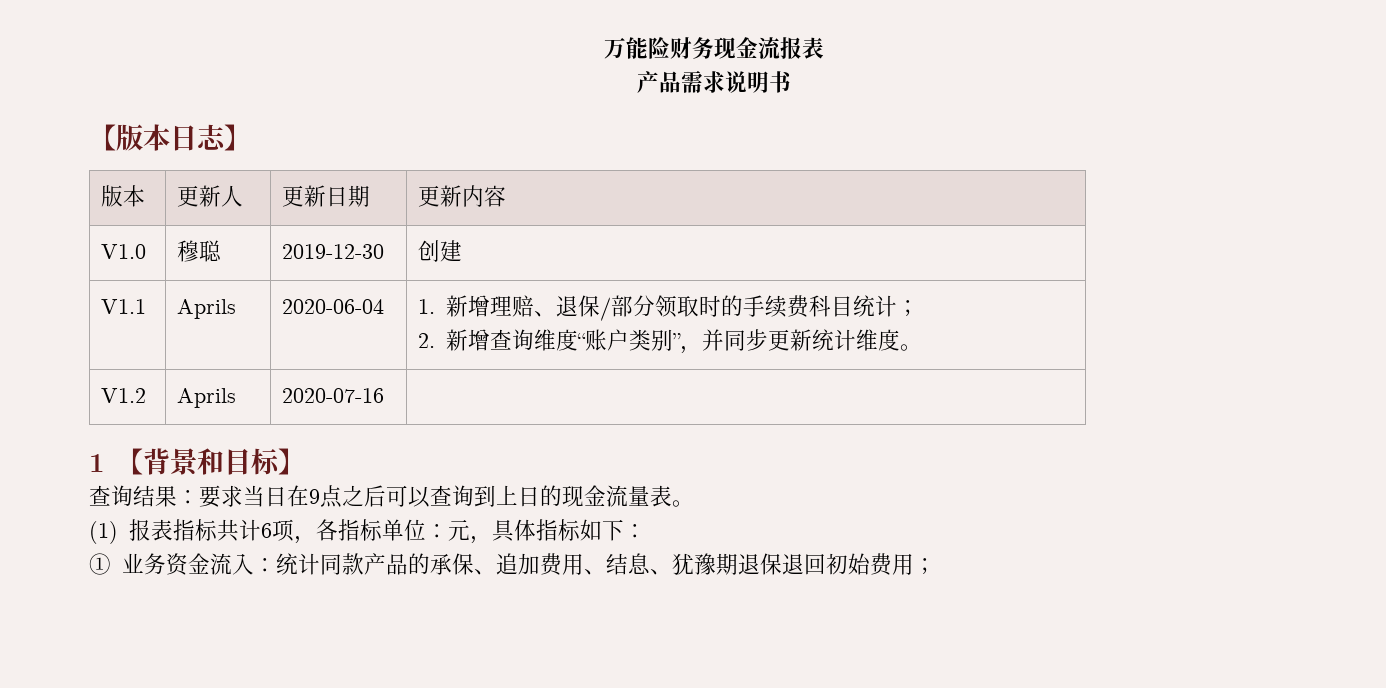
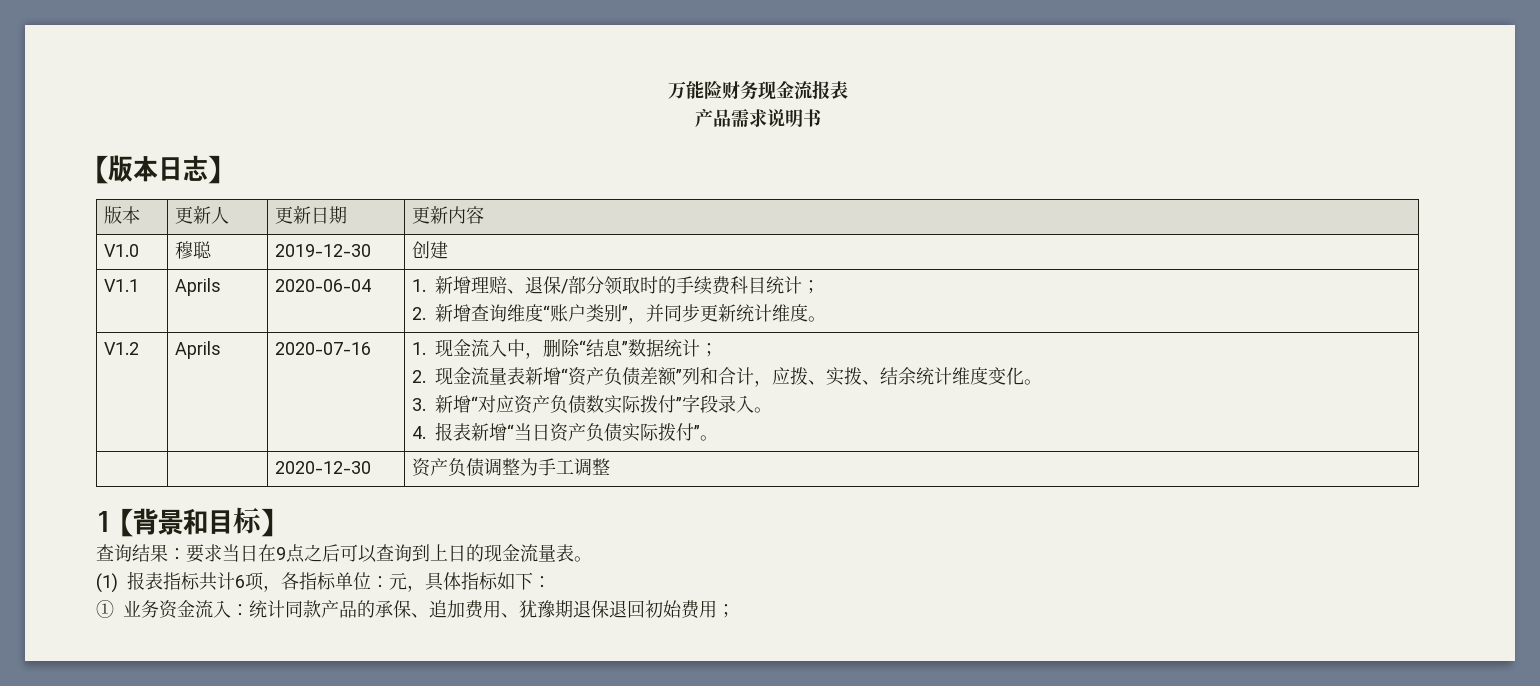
+ 1.现金流入中，删除“结息”数据统计；
+ 2.现金流量表新增“资产负债差额”列和合计，应拨、实拨、结余统计维度变化。
+ 3.新增“对应资产负债数实际拨付”字段录入。
+ 4.报表新增“当日资产负债实际拨付”。
+ | | 2020-12-30 | 资产负债调整为手工调整
- ①业务资金流入：统计同款产品的承保、追加费用、结息、犹豫期退保退回初始费用；
+ ①业务资金流入：统计同款产品的承保、追加费用、犹豫期退保退回初始费用；

